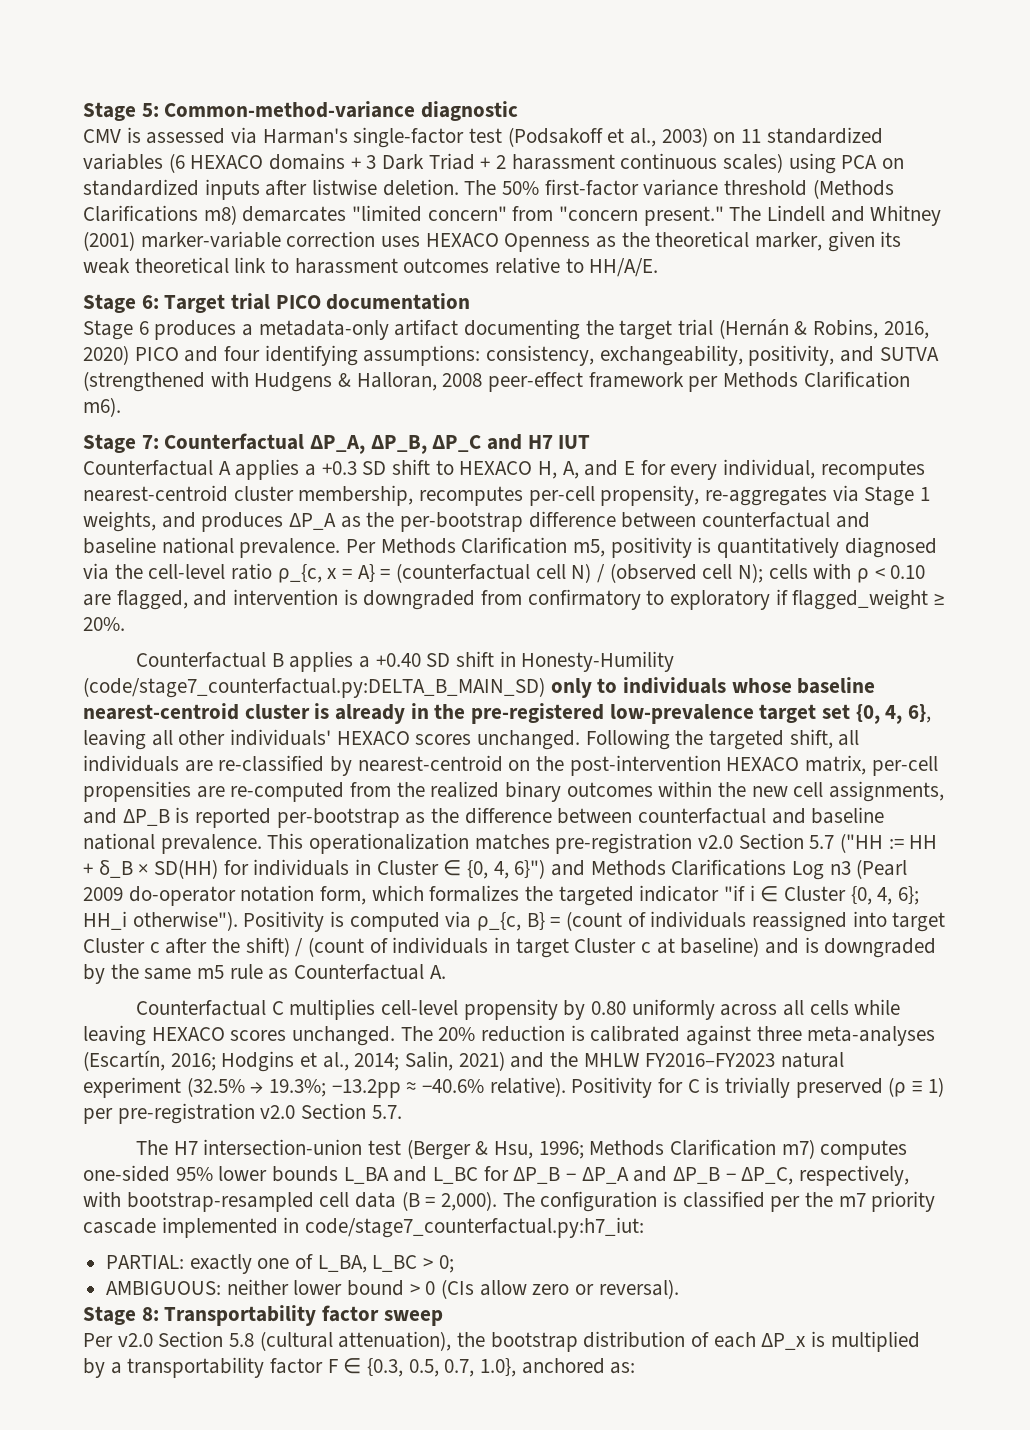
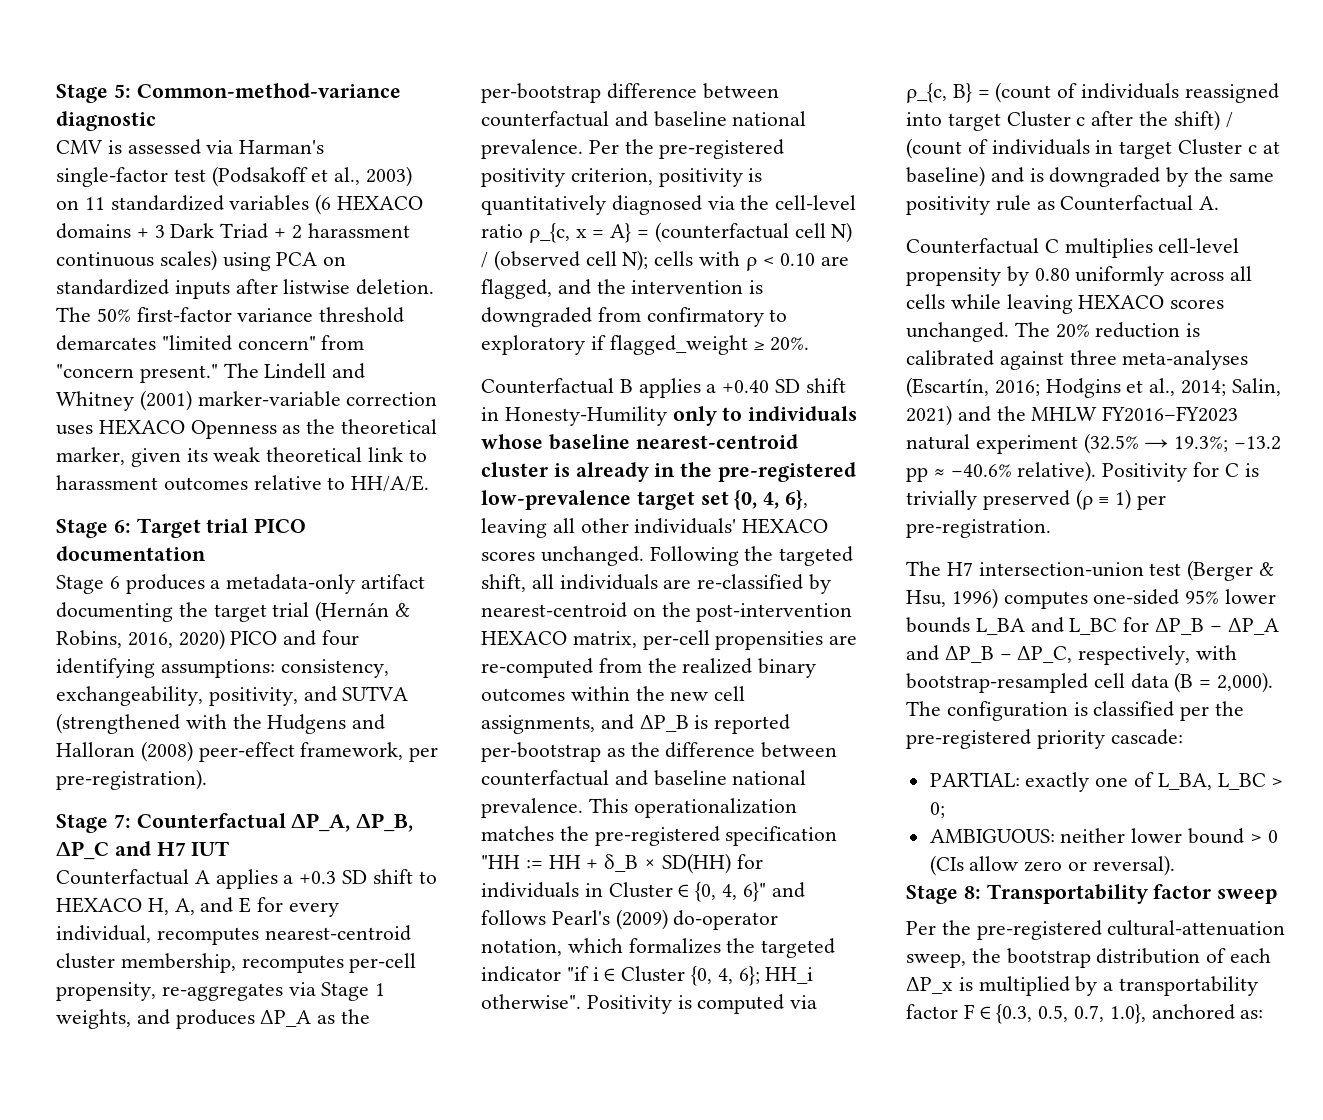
- The 50% first-factor variance threshold (Methods Clarifications m8) demarcates "limited concern" from "concern present."
+ The 50% first-factor variance threshold demarcates "limited concern" from "concern present."
- Stage 6 produces a metadata-only artifact documenting the target trial (Hernán & Robins, 2016, 2020) PICO and four identifying assumptions: consistency, exchangeability, positivity, and SUTVA (strengthened with Hudgens & Halloran, 2008 peer-effect framework per Methods Clarification m6).
+ Stage 6 produces a metadata-only artifact documenting the target trial (Hernán & Robins, 2016, 2020) PICO and four identifying assumptions: consistency, exchangeability, positivity, and SUTVA (strengthened with the Hudgens and Halloran (2008) peer-effect framework, per pre-registration).
- Per Methods Clarification m5, positivity is quantitatively diagnosed via the cell-level ratio ρ_{c, x = A} = (counterfactual cell N) / (observed cell N); cells with ρ < 0.10 are flagged, and intervention is downgraded from confirmatory to exploratory if flagged_weight ≥ 20%.
+ Per the pre-registered positivity criterion, positivity is quantitatively diagnosed via the cell-level ratio ρ_{c, x = A} = (counterfactual cell N) / (observed cell N); cells with ρ < 0.10 are flagged, and the intervention is downgraded from confirmatory to exploratory if flagged_weight ≥ 20%.
- Counterfactual B applies a +0.40 SD shift in Honesty-Humility (code/stage7_counterfactual.py:DELTA_B_MAIN_SD) only to individuals whose baseline nearest-centroid cluster is already in the pre-registered low-prevalence target set {0, 4, 6}, leaving all other individuals' HEXACO scores unchanged.
+ Counterfactual B applies a +0.40 SD shift in Honesty-Humility only to individuals whose baseline nearest-centroid cluster is already in the pre-registered low-prevalence target set {0, 4, 6}, leaving all other individuals' HEXACO scores unchanged.
- This operationalization matches pre-registration v2.0 Section 5.7 ("HH := HH + δ_B × SD(HH) for individuals in Cluster ∈ {0, 4, 6}") and Methods Clarifications Log n3 (Pearl 2009 do-operator notation form, which formalizes the targeted indicator "if i ∈ Cluster {0, 4, 6}; HH_i otherwise").
+ This operationalization matches the pre-registered specification "HH := HH + δ_B × SD(HH) for individuals in Cluster ∈ {0, 4, 6}" and follows Pearl's (2009) do-operator notation, which formalizes the targeted indicator "if i ∈ Cluster {0, 4, 6}; HH_i otherwise".
- Positivity is computed via ρ_{c, B} = (count of individuals reassigned into target Cluster c after the shift) / (count of individuals in target Cluster c at baseline) and is downgraded by the same m5 rule as Counterfactual A.
+ Positivity is computed via ρ_{c, B} = (count of individuals reassigned into target Cluster c after the shift) / (count of individuals in target Cluster c at baseline) and is downgraded by the same positivity rule as Counterfactual A.
- The 20% reduction is calibrated against three meta-analyses (Escartín, 2016; Hodgins et al., 2014; Salin, 2021) and the MHLW FY2016–FY2023 natural experiment (32.5% → 19.3%; −13.2pp ≈ −40.6% relative).
+ The 20% reduction is calibrated against three meta-analyses (Escartín, 2016; Hodgins et al., 2014; Salin, 2021) and the MHLW FY2016–FY2023 natural experiment (32.5% → 19.3%; −13.2 pp ≈ −40.6% relative).
- Positivity for C is trivially preserved (ρ ≡ 1) per pre-registration v2.0 Section 5.7.
+ Positivity for C is trivially preserved (ρ ≡ 1) per pre-registration.
- The H7 intersection-union test (Berger & Hsu, 1996; Methods Clarification m7) computes one-sided 95% lower bounds L_BA and L_BC for ΔP_B − ΔP_A and ΔP_B − ΔP_C, respectively, with bootstrap-resampled cell data (B = 2,000).
+ The H7 intersection-union test (Berger & Hsu, 1996) computes one-sided 95% lower bounds L_BA and L_BC for ΔP_B − ΔP_A and ΔP_B − ΔP_C, respectively, with bootstrap-resampled cell data (B = 2,000).
- The configuration is classified per the m7 priority cascade implemented in code/stage7_counterfactual.py:h7_iut:
+ The configuration is classified per the pre-registered priority cascade:
- Per v2.0 Section 5.8 (cultural attenuation), the bootstrap distribution of each ΔP_x is multiplied by a transportability factor F ∈ {0.3, 0.5, 0.7, 1.0}, anchored as:
+ Per the pre-registered cultural-attenuation sweep, the bootstrap distribution of each ΔP_x is multiplied by a transportability factor F ∈ {0.3, 0.5, 0.7, 1.0}, anchored as:

